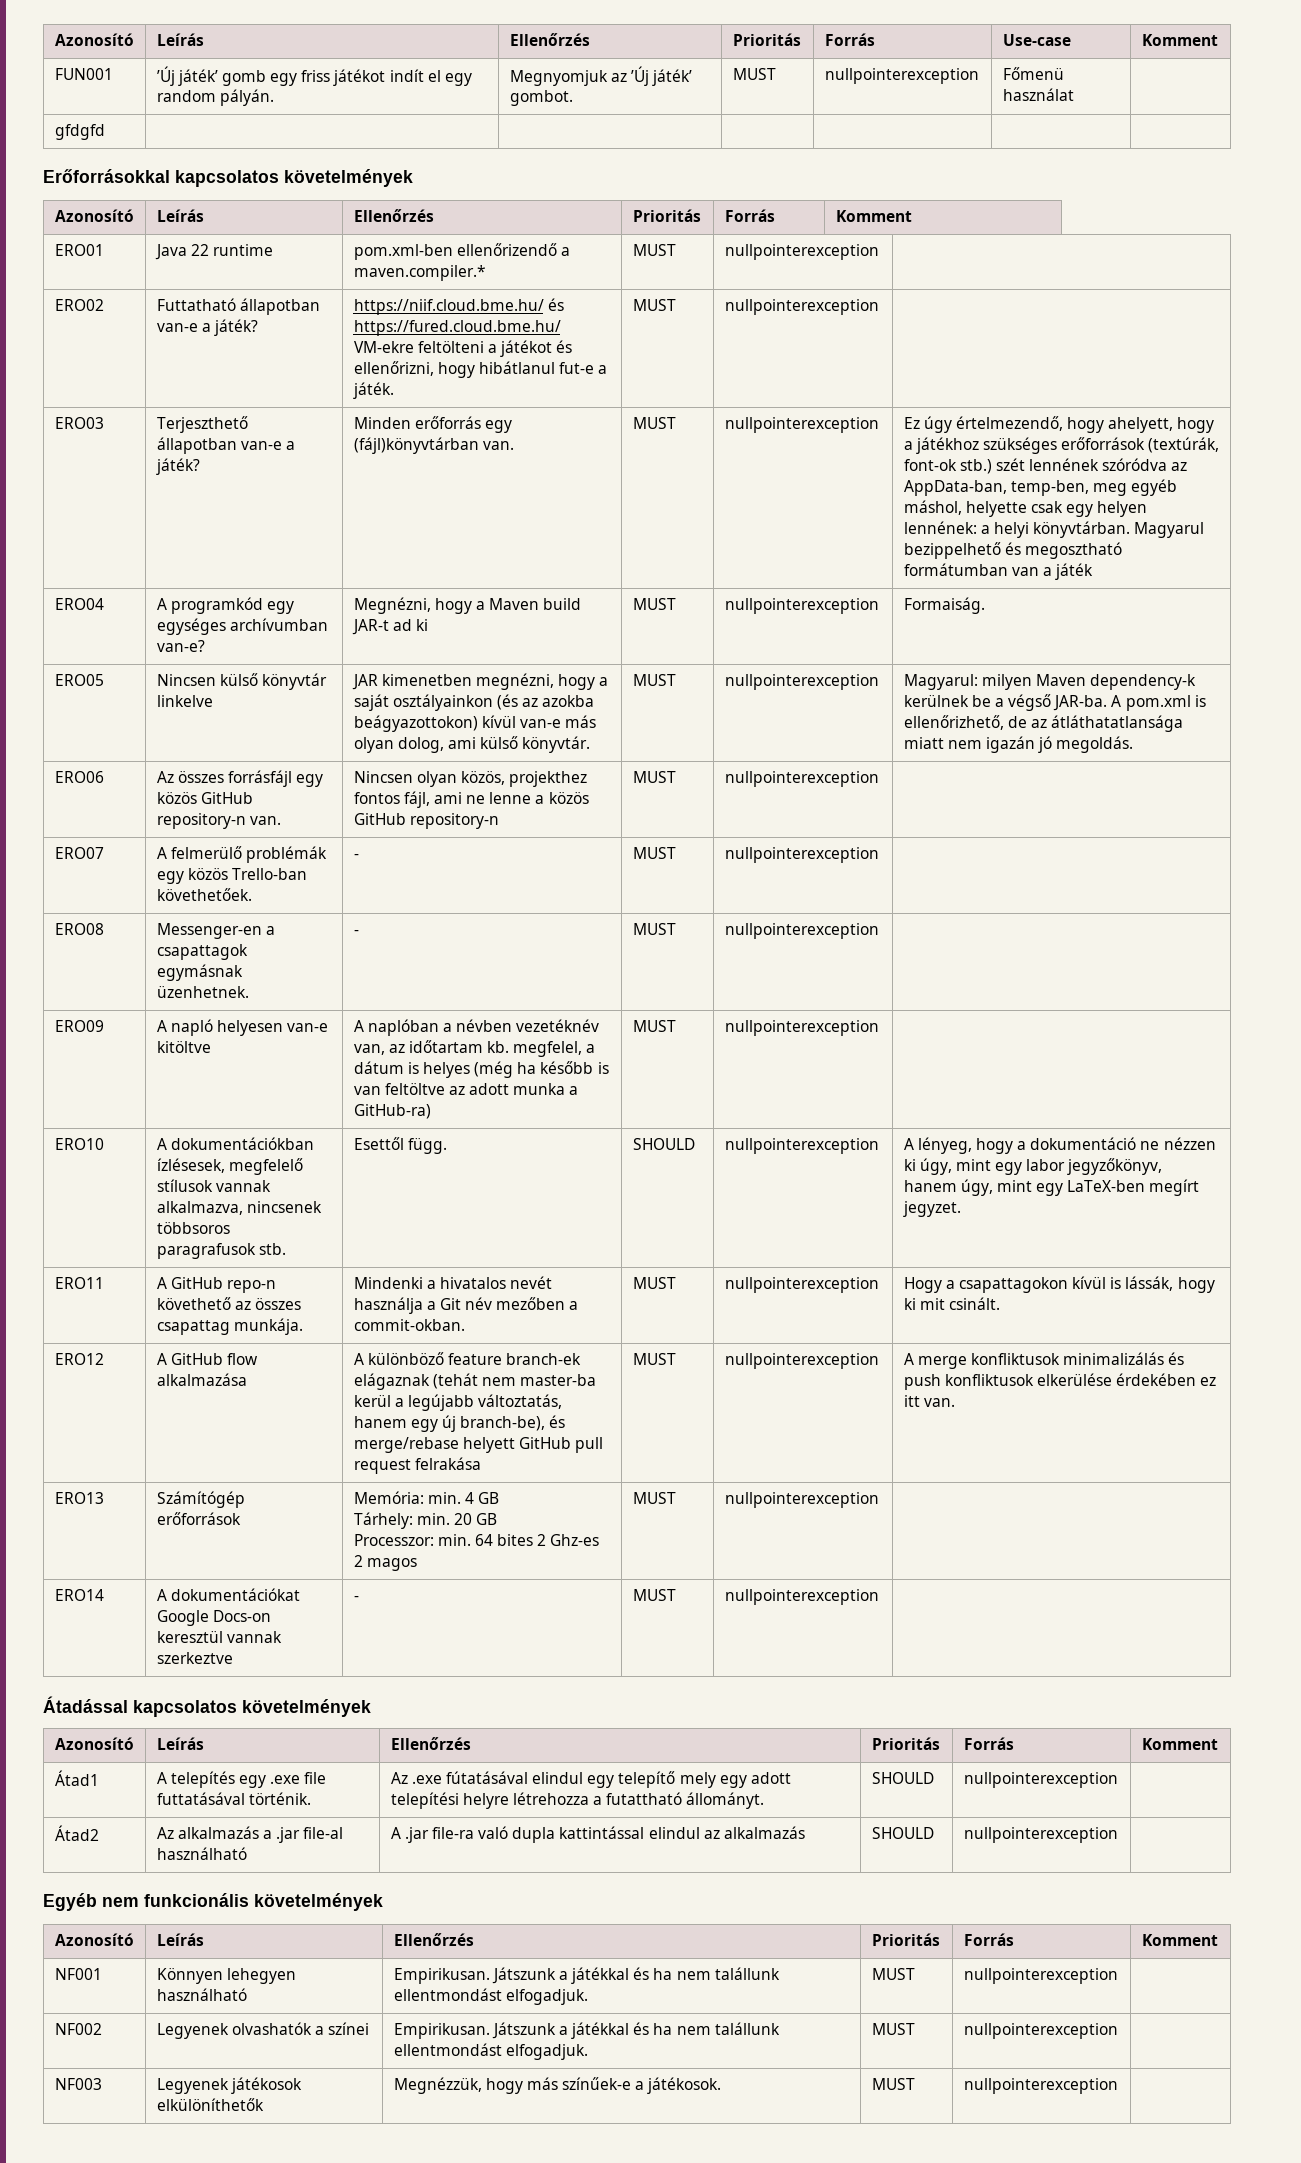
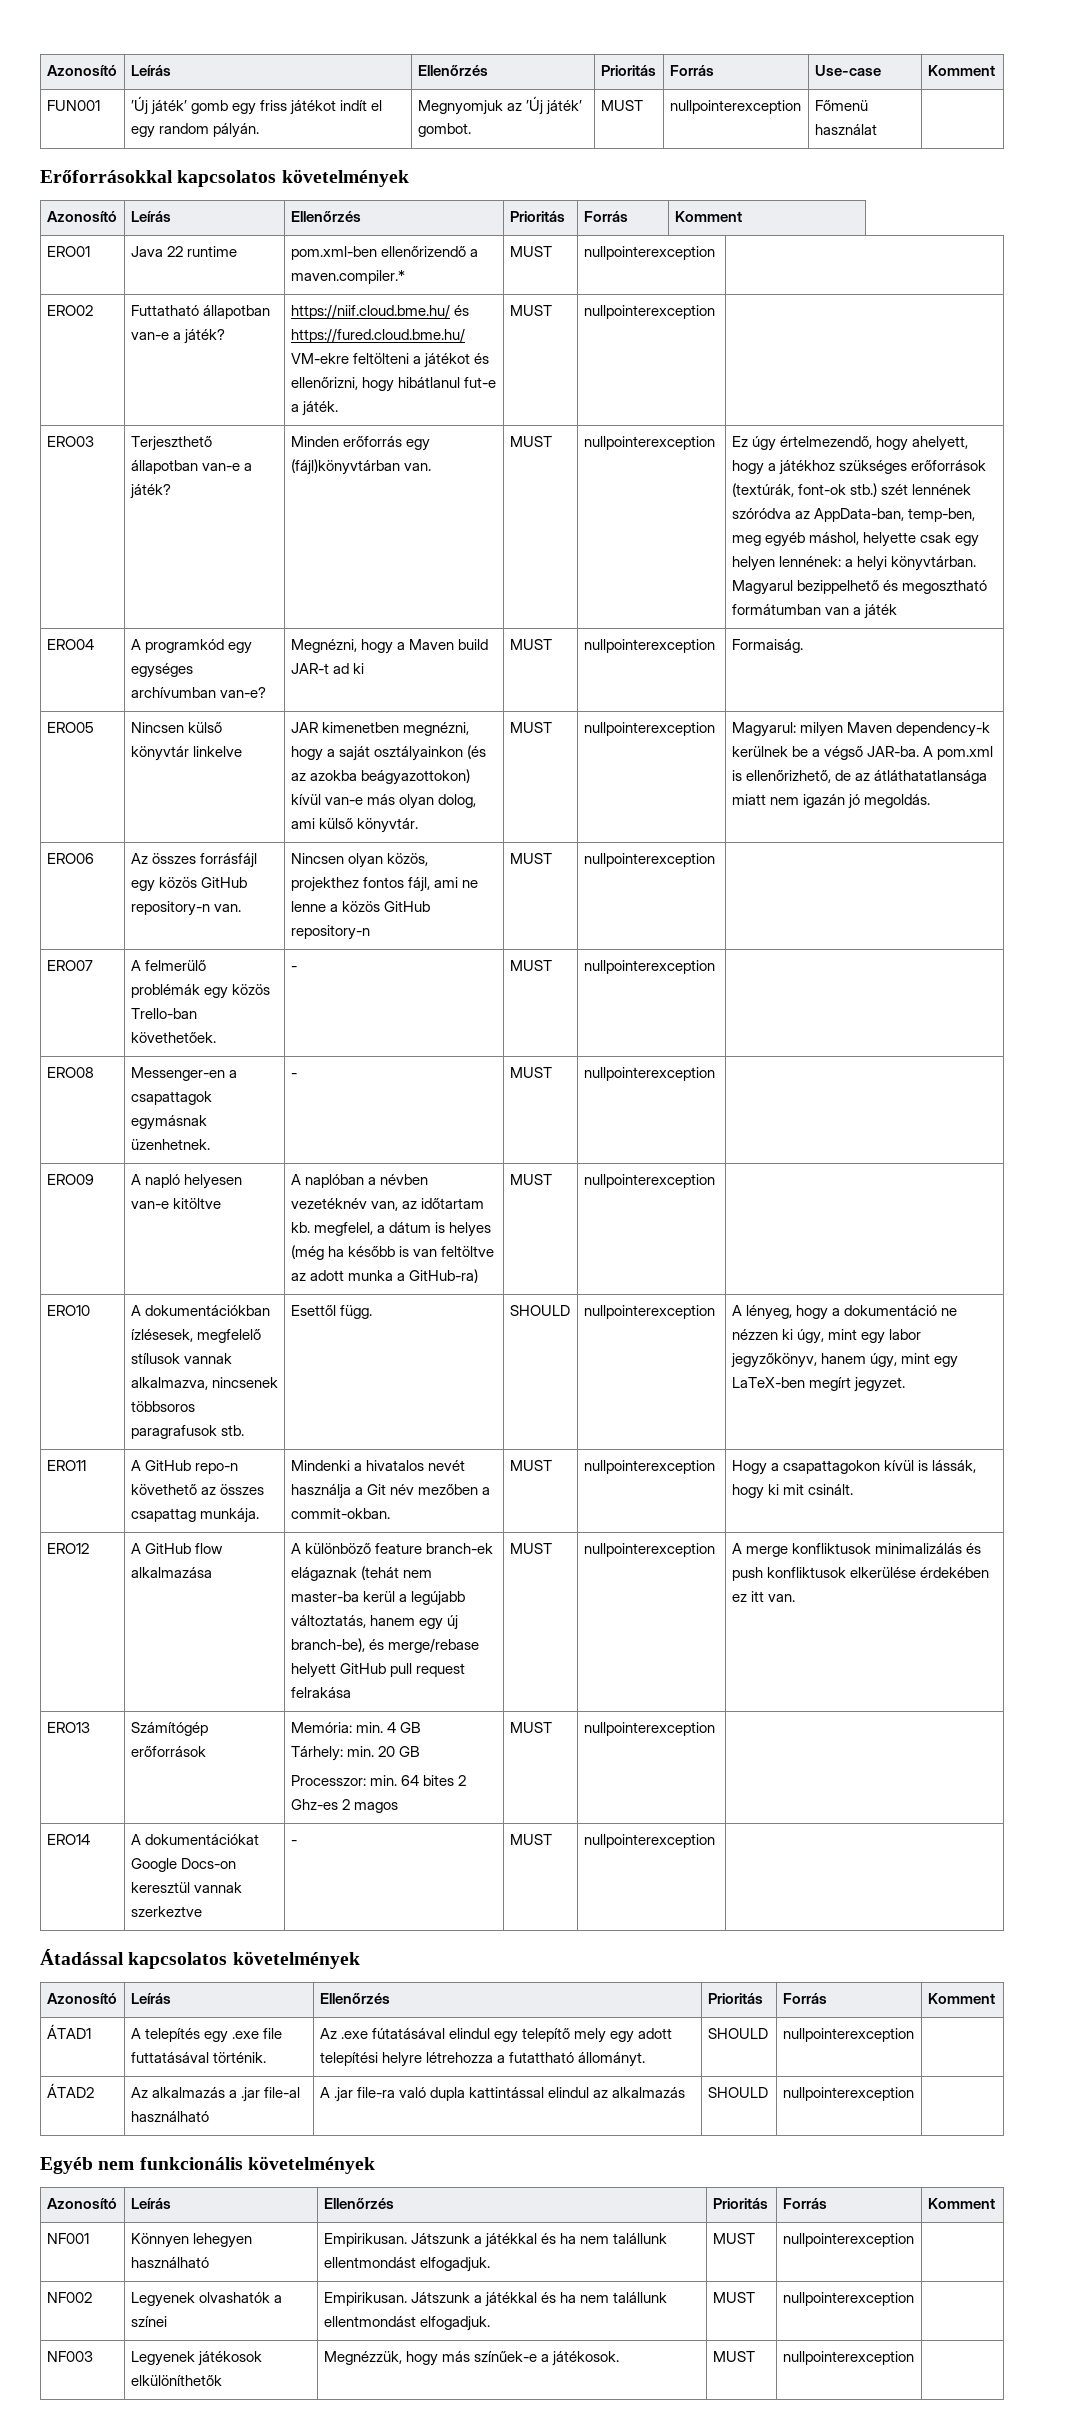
- gfdgfd | | | | | |
- Átad1 | A telepítés egy .exe file futtatásával történik. | Az .exe fútatásával elindul egy telepítő mely egy adott telepítési helyre létrehozza a futattható állományt. | SHOULD | nullpointerexception |
+ ÁTAD1 | A telepítés egy .exe file futtatásával történik. | Az .exe fútatásával elindul egy telepítő mely egy adott telepítési helyre létrehozza a futattható állományt. | SHOULD | nullpointerexception |
- Átad2 | Az alkalmazás a .jar file-al használható | A .jar file-ra való dupla kattintással elindul az alkalmazás | SHOULD | nullpointerexception |
+ ÁTAD2 | Az alkalmazás a .jar file-al használható | A .jar file-ra való dupla kattintással elindul az alkalmazás | SHOULD | nullpointerexception |

